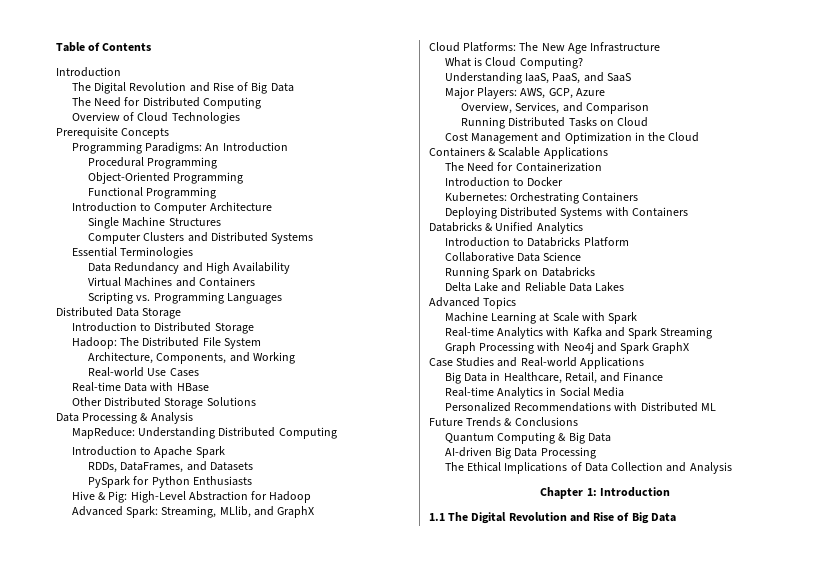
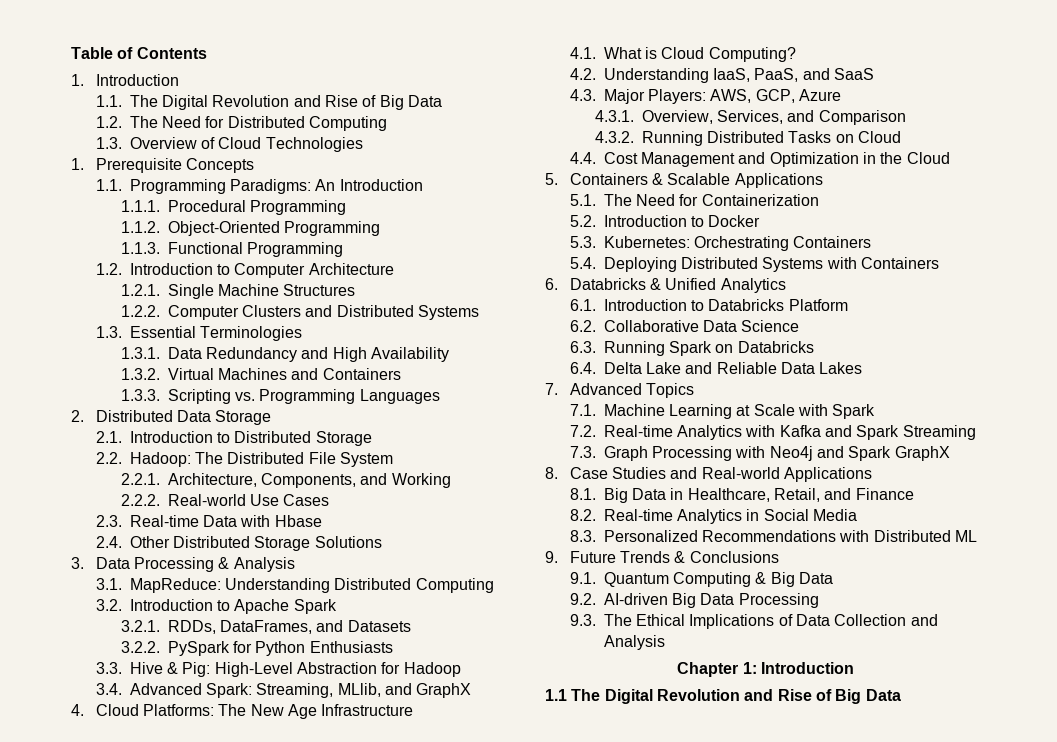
  Table of Contents
- Introduction
- The Digital Revolution and Rise of Big Data
+ 1. Introduction
+ 1.1. The Digital Revolution and Rise of Big Data
- The Need for Distributed Computing
+ 1.2. The Need for Distributed Computing
- Overview of Cloud Technologies
+ 1.3. Overview of Cloud Technologies
- Prerequisite Concepts
+ 1. Prerequisite Concepts
- Programming Paradigms: An Introduction
+ 1.1. Programming Paradigms: An Introduction
- Procedural Programming
+ 1.1.1. Procedural Programming
- Object-Oriented Programming
+ 1.1.2. Object-Oriented Programming
- Functional Programming
+ 1.1.3. Functional Programming
- Introduction to Computer Architecture
+ 1.2. Introduction to Computer Architecture
- Single Machine Structures
+ 1.2.1. Single Machine Structures
- Computer Clusters and Distributed Systems
+ 1.2.2. Computer Clusters and Distributed Systems
- Essential Terminologies
+ 1.3. Essential Terminologies
- Data Redundancy and High Availability
+ 1.3.1. Data Redundancy and High Availability
- Virtual Machines and Containers
+ 1.3.2. Virtual Machines and Containers
- Scripting vs. Programming Languages
+ 1.3.3. Scripting vs. Programming Languages
- Distributed Data Storage
+ 2. Distributed Data Storage
- Introduction to Distributed Storage
+ 2.1. Introduction to Distributed Storage
- Hadoop: The Distributed File System
+ 2.2. Hadoop: The Distributed File System
- Architecture, Components, and Working
+ 2.2.1. Architecture, Components, and Working
- Real-world Use Cases
+ 2.2.2. Real-world Use Cases
- Real-time Data with HBase
- Other Distributed Storage Solutions
+ 2.3. Real-time Data with Hbase
+ 2.4. Other Distributed Storage Solutions
- Data Processing & Analysis
+ 3. Data Processing & Analysis
- MapReduce: Understanding Distributed Computing
+ 3.1. MapReduce: Understanding Distributed Computing
- Introduction to Apache Spark
+ 3.2. Introduction to Apache Spark
- RDDs, DataFrames, and Datasets
+ 3.2.1. RDDs, DataFrames, and Datasets
- PySpark for Python Enthusiasts
+ 3.2.2. PySpark for Python Enthusiasts
- Hive & Pig: High-Level Abstraction for Hadoop
+ 3.3. Hive & Pig: High-Level Abstraction for Hadoop
- Advanced Spark: Streaming, MLlib, and GraphX
+ 3.4. Advanced Spark: Streaming, MLlib, and GraphX
- Cloud Platforms: The New Age Infrastructure
+ 4. Cloud Platforms: The New Age Infrastructure
- What is Cloud Computing?
+ 4.1. What is Cloud Computing?
- Understanding IaaS, PaaS, and SaaS
+ 4.2. Understanding IaaS, PaaS, and SaaS
- Major Players: AWS, GCP, Azure
+ 4.3. Major Players: AWS, GCP, Azure
- Overview, Services, and Comparison
+ 4.3.1. Overview, Services, and Comparison
- Running Distributed Tasks on Cloud
+ 4.3.2. Running Distributed Tasks on Cloud
- Cost Management and Optimization in the Cloud
+ 4.4. Cost Management and Optimization in the Cloud
- Containers & Scalable Applications
+ 5. Containers & Scalable Applications
- The Need for Containerization
+ 5.1. The Need for Containerization
- Introduction to Docker
+ 5.2. Introduction to Docker
- Kubernetes: Orchestrating Containers
+ 5.3. Kubernetes: Orchestrating Containers
- Deploying Distributed Systems with Containers
+ 5.4. Deploying Distributed Systems with Containers
- Databricks & Unified Analytics
+ 6. Databricks & Unified Analytics
- Introduction to Databricks Platform
+ 6.1. Introduction to Databricks Platform
- Collaborative Data Science
+ 6.2. Collaborative Data Science
- Running Spark on Databricks
+ 6.3. Running Spark on Databricks
- Delta Lake and Reliable Data Lakes
+ 6.4. Delta Lake and Reliable Data Lakes
- Advanced Topics
+ 7. Advanced Topics
- Machine Learning at Scale with Spark
+ 7.1. Machine Learning at Scale with Spark
- Real-time Analytics with Kafka and Spark Streaming
+ 7.2. Real-time Analytics with Kafka and Spark Streaming
- Graph Processing with Neo4j and Spark GraphX
+ 7.3. Graph Processing with Neo4j and Spark GraphX
- Case Studies and Real-world Applications
+ 8. Case Studies and Real-world Applications
- Big Data in Healthcare, Retail, and Finance
+ 8.1. Big Data in Healthcare, Retail, and Finance
- Real-time Analytics in Social Media
+ 8.2. Real-time Analytics in Social Media
- Personalized Recommendations with Distributed ML
+ 8.3. Personalized Recommendations with Distributed ML
- Future Trends & Conclusions
+ 9. Future Trends & Conclusions
- Quantum Computing & Big Data
+ 9.1. Quantum Computing & Big Data
- AI-driven Big Data Processing
+ 9.2. AI-driven Big Data Processing
- The Ethical Implications of Data Collection and Analysis
+ 9.3. The Ethical Implications of Data Collection and Analysis

